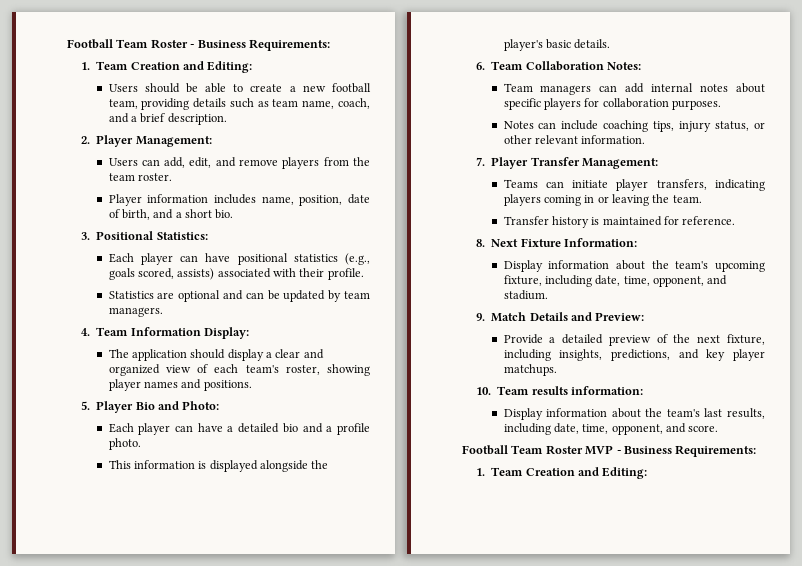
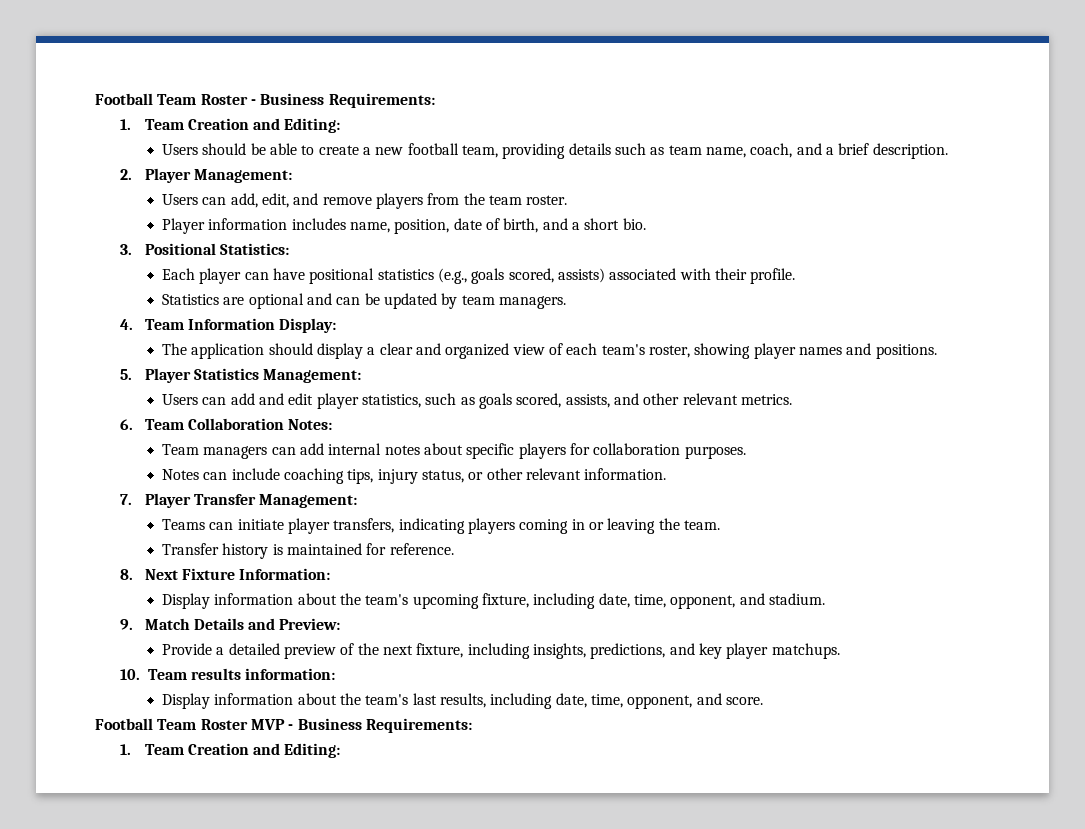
- 5. Player Bio and Photo:
- Each player can have a detailed bio and a profile photo.
- This information is displayed alongside the player's basic details.
+ 5. Player Statistics Management:
+ Users can add and edit player statistics, such as goals scored, assists, and other relevant metrics.

